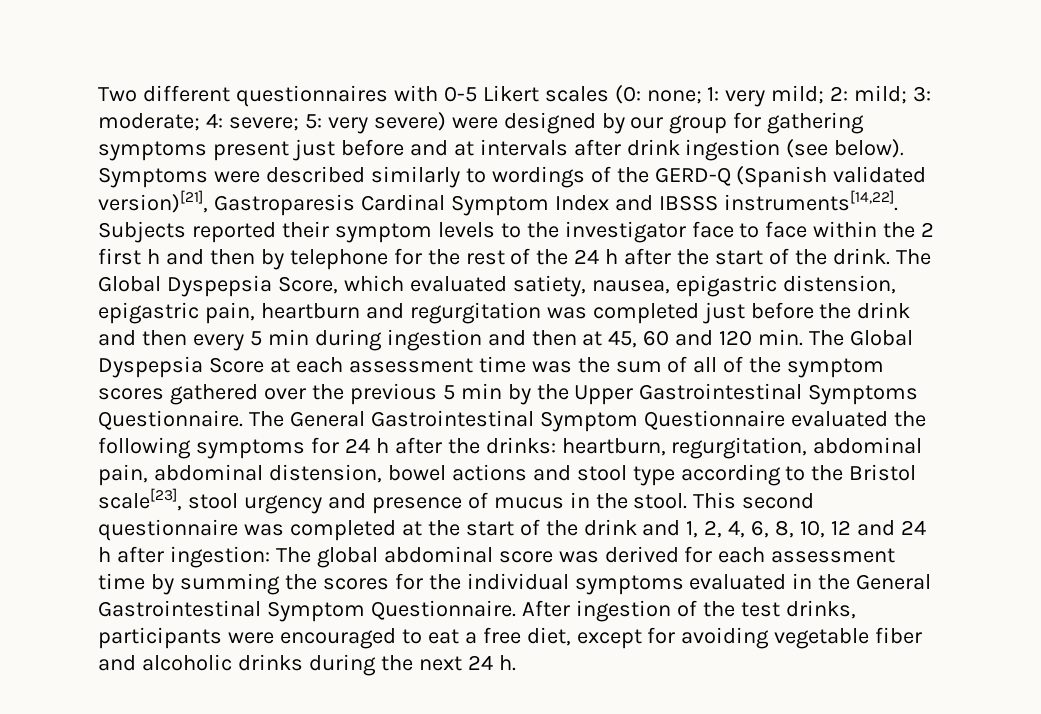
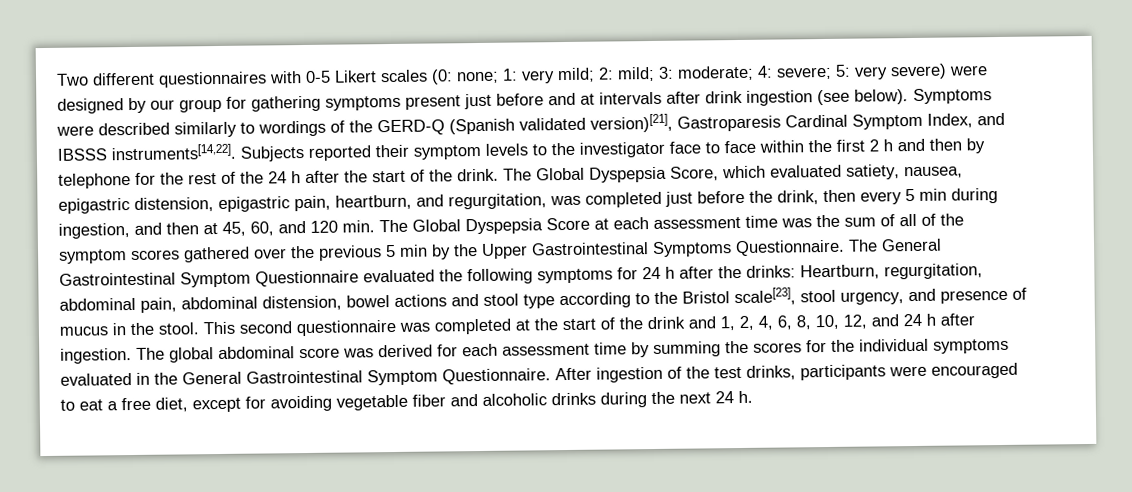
- Symptoms were described similarly to wordings of the GERD-Q (Spanish validated version)[21], Gastroparesis Cardinal Symptom Index and IBSSS instruments[14,22].
+ Symptoms were described similarly to wordings of the GERD-Q (Spanish validated version)[21], Gastroparesis Cardinal Symptom Index, and IBSSS instruments[14,22].
- Subjects reported their symptom levels to the investigator face to face within the 2 first h and then by telephone for the rest of the 24 h after the start of the drink.
+ Subjects reported their symptom levels to the investigator face to face within the first 2 h and then by telephone for the rest of the 24 h after the start of the drink.
- The Global Dyspepsia Score, which evaluated satiety, nausea, epigastric distension, epigastric pain, heartburn and regurgitation was completed just before the drink and then every 5 min during ingestion and then at 45, 60 and 120 min. The Global Dyspepsia Score at each assessment time was the sum of all of the symptom scores gathered over the previous 5 min by the Upper Gastrointestinal Symptoms Questionnaire.
+ The Global Dyspepsia Score, which evaluated satiety, nausea, epigastric distension, epigastric pain, heartburn, and regurgitation, was completed just before the drink, then every 5 min during ingestion, and then at 45, 60, and 120 min. The Global Dyspepsia Score at each assessment time was the sum of all of the symptom scores gathered over the previous 5 min by the Upper Gastrointestinal Symptoms Questionnaire.
- The General Gastrointestinal Symptom Questionnaire evaluated the following symptoms for 24 h after the drinks: heartburn, regurgitation, abdominal pain, abdominal distension, bowel actions and stool type according to the Bristol scale[23], stool urgency and presence of mucus in the stool.
+ The General Gastrointestinal Symptom Questionnaire evaluated the following symptoms for 24 h after the drinks: Heartburn, regurgitation, abdominal pain, abdominal distension, bowel actions and stool type according to the Bristol scale[23], stool urgency, and presence of mucus in the stool.
- This second questionnaire was completed at the start of the drink and 1, 2, 4, 6, 8, 10, 12 and 24 h after ingestion: The global abdominal score was derived for each assessment time by summing the scores for the individual symptoms evaluated in the General Gastrointestinal Symptom Questionnaire.
+ This second questionnaire was completed at the start of the drink and 1, 2, 4, 6, 8, 10, 12, and 24 h after ingestion. The global abdominal score was derived for each assessment time by summing the scores for the individual symptoms evaluated in the General Gastrointestinal Symptom Questionnaire.

